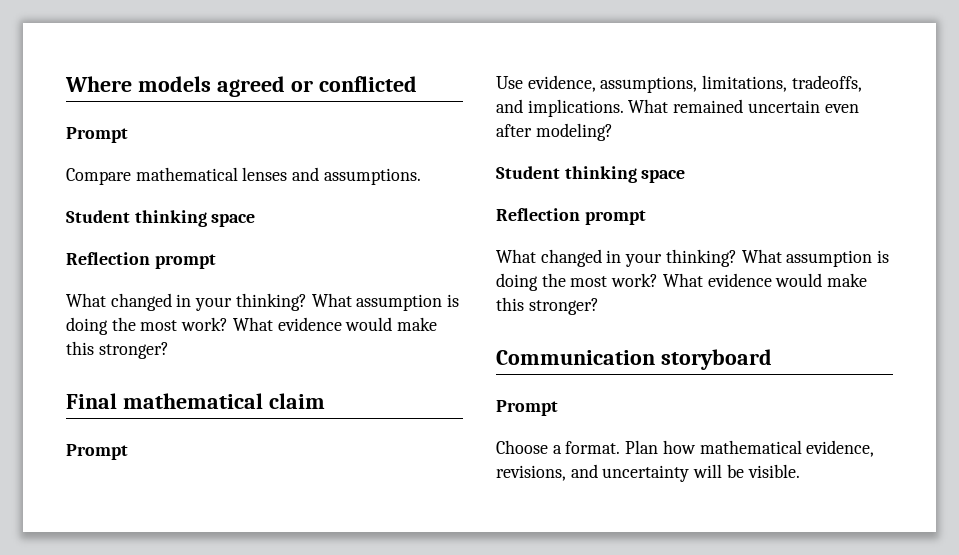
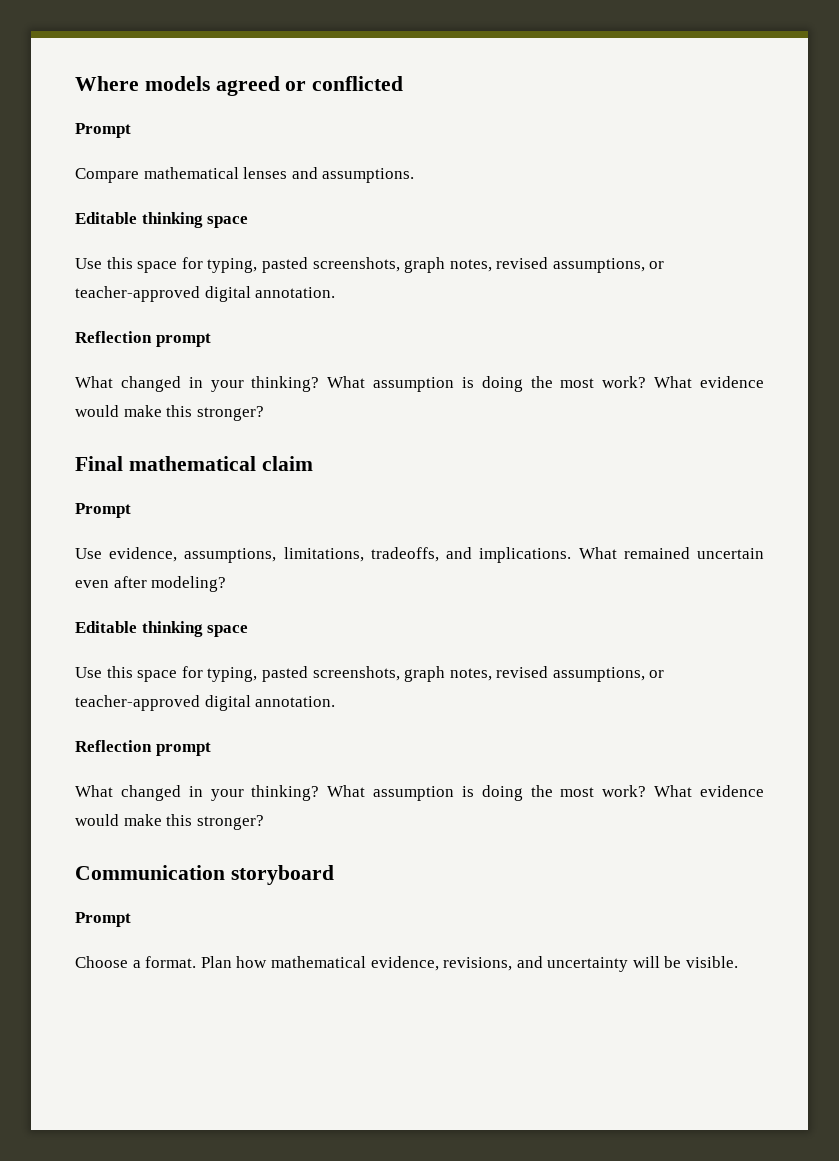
  Compare mathematical lenses and assumptions.
- Student thinking space
+ Editable thinking space
+ Use this space for typing, pasted screenshots, graph notes, revised assumptions, or teacher-approved digital annotation.
  What remained uncertain even after modeling?
- Student thinking space
+ Editable thinking space
+ Use this space for typing, pasted screenshots, graph notes, revised assumptions, or teacher-approved digital annotation.

